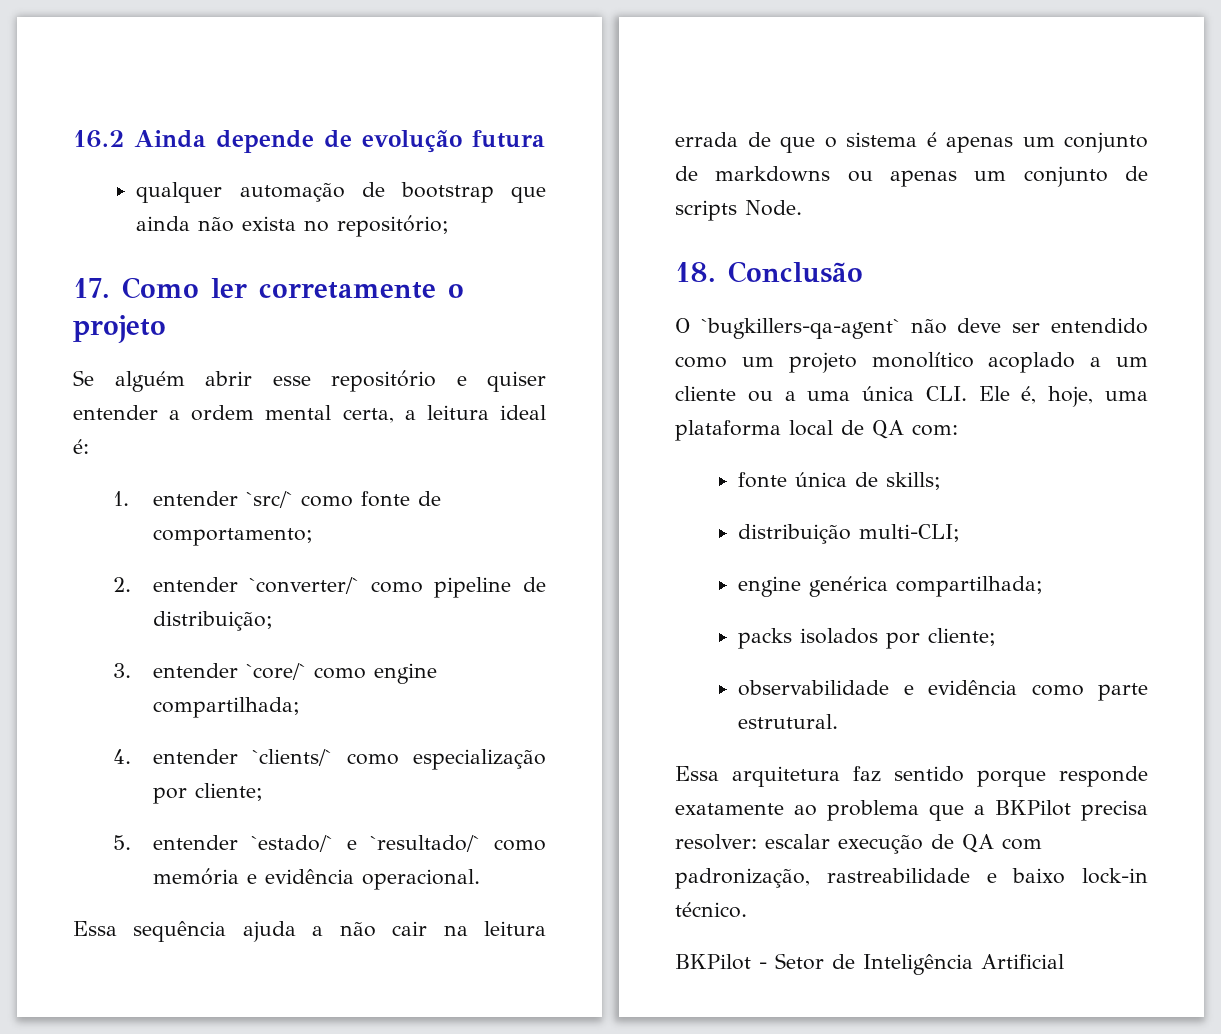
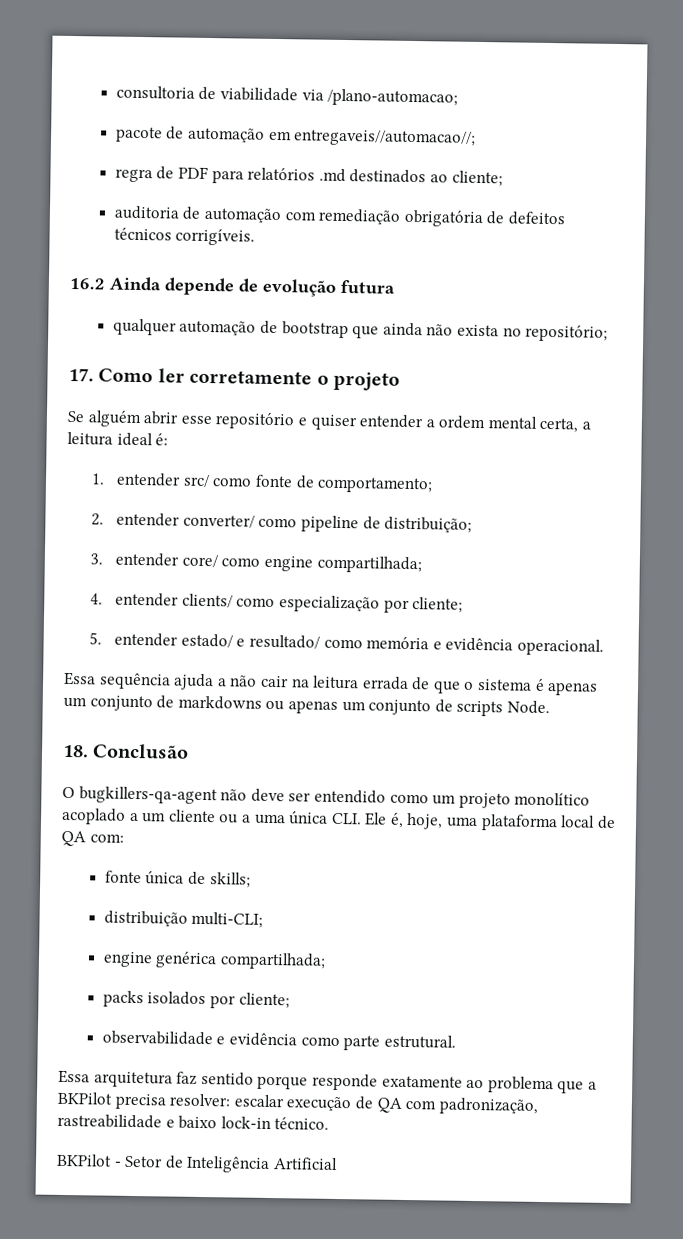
+ consultoria de viabilidade via /plano-automacao;
+ pacote de automação em entregaveis//automacao//;
+ regra de PDF para relatórios .md destinados ao cliente;
+ auditoria de automação com remediação obrigatória de defeitos técnicos corrigíveis.
- 1. entender `src/` como fonte de comportamento;
+ 1. entender src/ como fonte de comportamento;
- 2. entender `converter/` como pipeline de distribuição;
+ 2. entender converter/ como pipeline de distribuição;
- 3. entender `core/` como engine compartilhada;
+ 3. entender core/ como engine compartilhada;
- 4. entender `clients/` como especialização por cliente;
+ 4. entender clients/ como especialização por cliente;
- 5. entender `estado/` e `resultado/` como memória e evidência operacional.
+ 5. entender estado/ e resultado/ como memória e evidência operacional.
- O `bugkillers-qa-agent` não deve ser entendido como um projeto monolítico acoplado a um cliente ou a uma única CLI. Ele é, hoje, uma plataforma local de QA com:
+ O bugkillers-qa-agent não deve ser entendido como um projeto monolítico acoplado a um cliente ou a uma única CLI. Ele é, hoje, uma plataforma local de QA com:

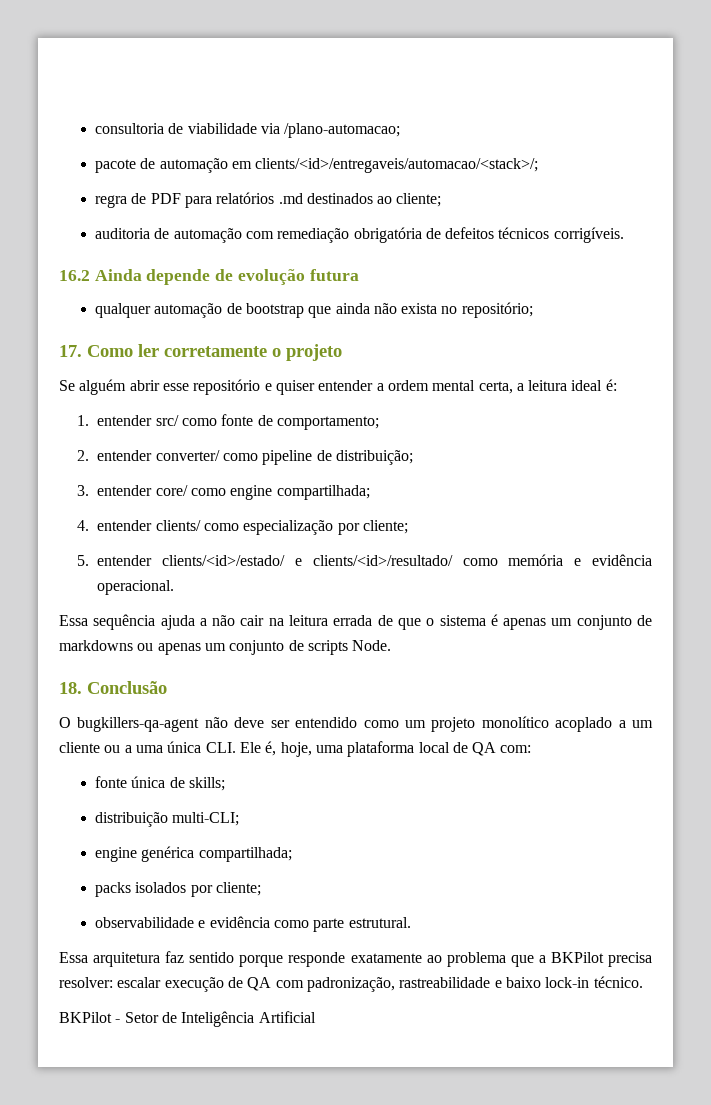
- pacote de automação em entregaveis//automacao//;
+ pacote de automação em clients/<id>/entregaveis/automacao/<stack>/;
- 5. entender estado/ e resultado/ como memória e evidência operacional.
+ 5. entender clients/<id>/estado/ e clients/<id>/resultado/ como memória e evidência operacional.

